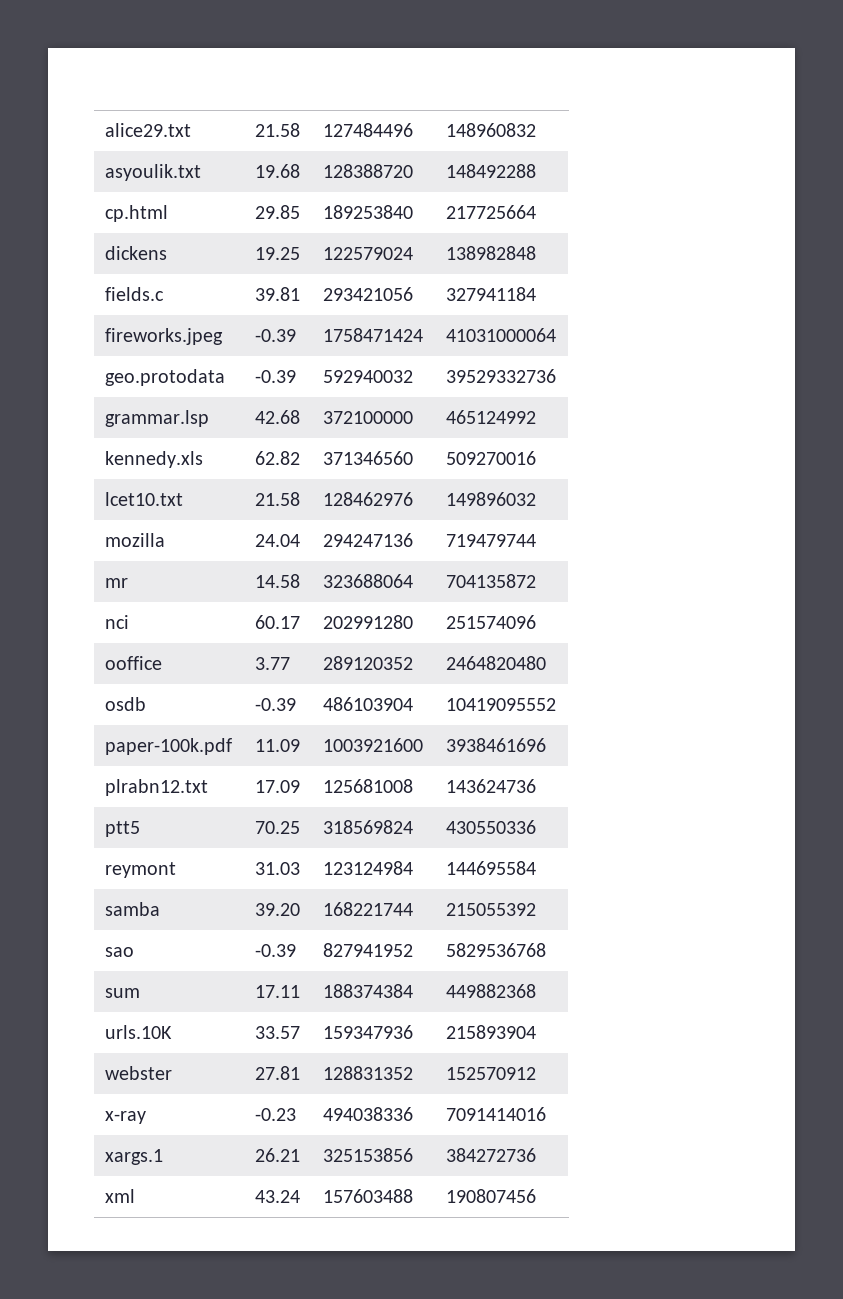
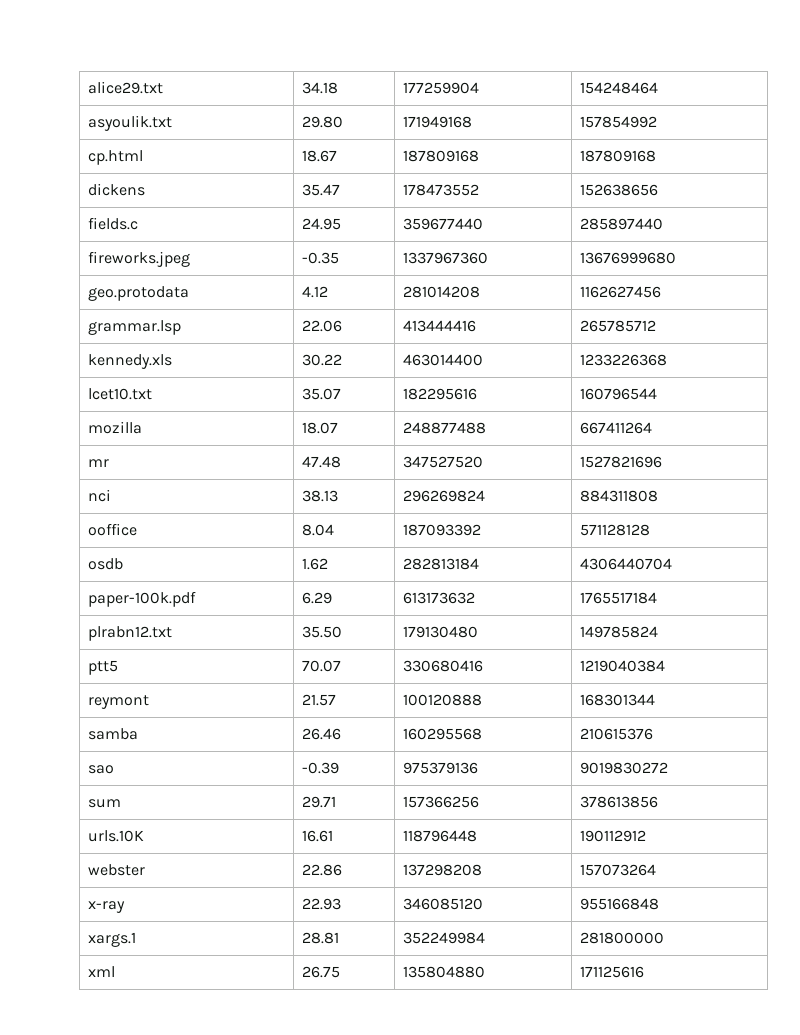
- alice29.txt | 21.58 | 127484496 | 148960832
- asyoulik.txt | 19.68 | 128388720 | 148492288
- cp.html | 29.85 | 189253840 | 217725664
- dickens | 19.25 | 122579024 | 138982848
- fields.c | 39.81 | 293421056 | 327941184
- fireworks.jpeg | -0.39 | 1758471424 | 41031000064
- geo.protodata | -0.39 | 592940032 | 39529332736
- grammar.lsp | 42.68 | 372100000 | 465124992
- kennedy.xls | 62.82 | 371346560 | 509270016
- lcet10.txt | 21.58 | 128462976 | 149896032
- mozilla | 24.04 | 294247136 | 719479744
- mr | 14.58 | 323688064 | 704135872
- nci | 60.17 | 202991280 | 251574096
- ooffice | 3.77 | 289120352 | 2464820480
- osdb | -0.39 | 486103904 | 10419095552
- paper-100k.pdf | 11.09 | 1003921600 | 3938461696
- plrabn12.txt | 17.09 | 125681008 | 143624736
- ptt5 | 70.25 | 318569824 | 430550336
- reymont | 31.03 | 123124984 | 144695584
- samba | 39.20 | 168221744 | 215055392
+ alice29.txt | 34.18 | 177259904 | 154248464
+ asyoulik.txt | 29.80 | 171949168 | 157854992
+ cp.html | 18.67 | 187809168 | 187809168
+ dickens | 35.47 | 178473552 | 152638656
+ fields.c | 24.95 | 359677440 | 285897440
+ fireworks.jpeg | -0.35 | 1337967360 | 13676999680
+ geo.protodata | 4.12 | 281014208 | 1162627456
+ grammar.lsp | 22.06 | 413444416 | 265785712
+ kennedy.xls | 30.22 | 463014400 | 1233226368
+ lcet10.txt | 35.07 | 182295616 | 160796544
+ mozilla | 18.07 | 248877488 | 667411264
+ mr | 47.48 | 347527520 | 1527821696
+ nci | 38.13 | 296269824 | 884311808
+ ooffice | 8.04 | 187093392 | 571128128
+ osdb | 1.62 | 282813184 | 4306440704
+ paper-100k.pdf | 6.29 | 613173632 | 1765517184
+ plrabn12.txt | 35.50 | 179130480 | 149785824
+ ptt5 | 70.07 | 330680416 | 1219040384
+ reymont | 21.57 | 100120888 | 168301344
+ samba | 26.46 | 160295568 | 210615376
- sao | -0.39 | 827941952 | 5829536768
+ sao | -0.39 | 975379136 | 9019830272
- sum | 17.11 | 188374384 | 449882368
- urls.10K | 33.57 | 159347936 | 215893904
- webster | 27.81 | 128831352 | 152570912
- x-ray | -0.23 | 494038336 | 7091414016
- xargs.1 | 26.21 | 325153856 | 384272736
- xml | 43.24 | 157603488 | 190807456
+ sum | 29.71 | 157366256 | 378613856
+ urls.10K | 16.61 | 118796448 | 190112912
+ webster | 22.86 | 137298208 | 157073264
+ x-ray | 22.93 | 346085120 | 955166848
+ xargs.1 | 28.81 | 352249984 | 281800000
+ xml | 26.75 | 135804880 | 171125616

